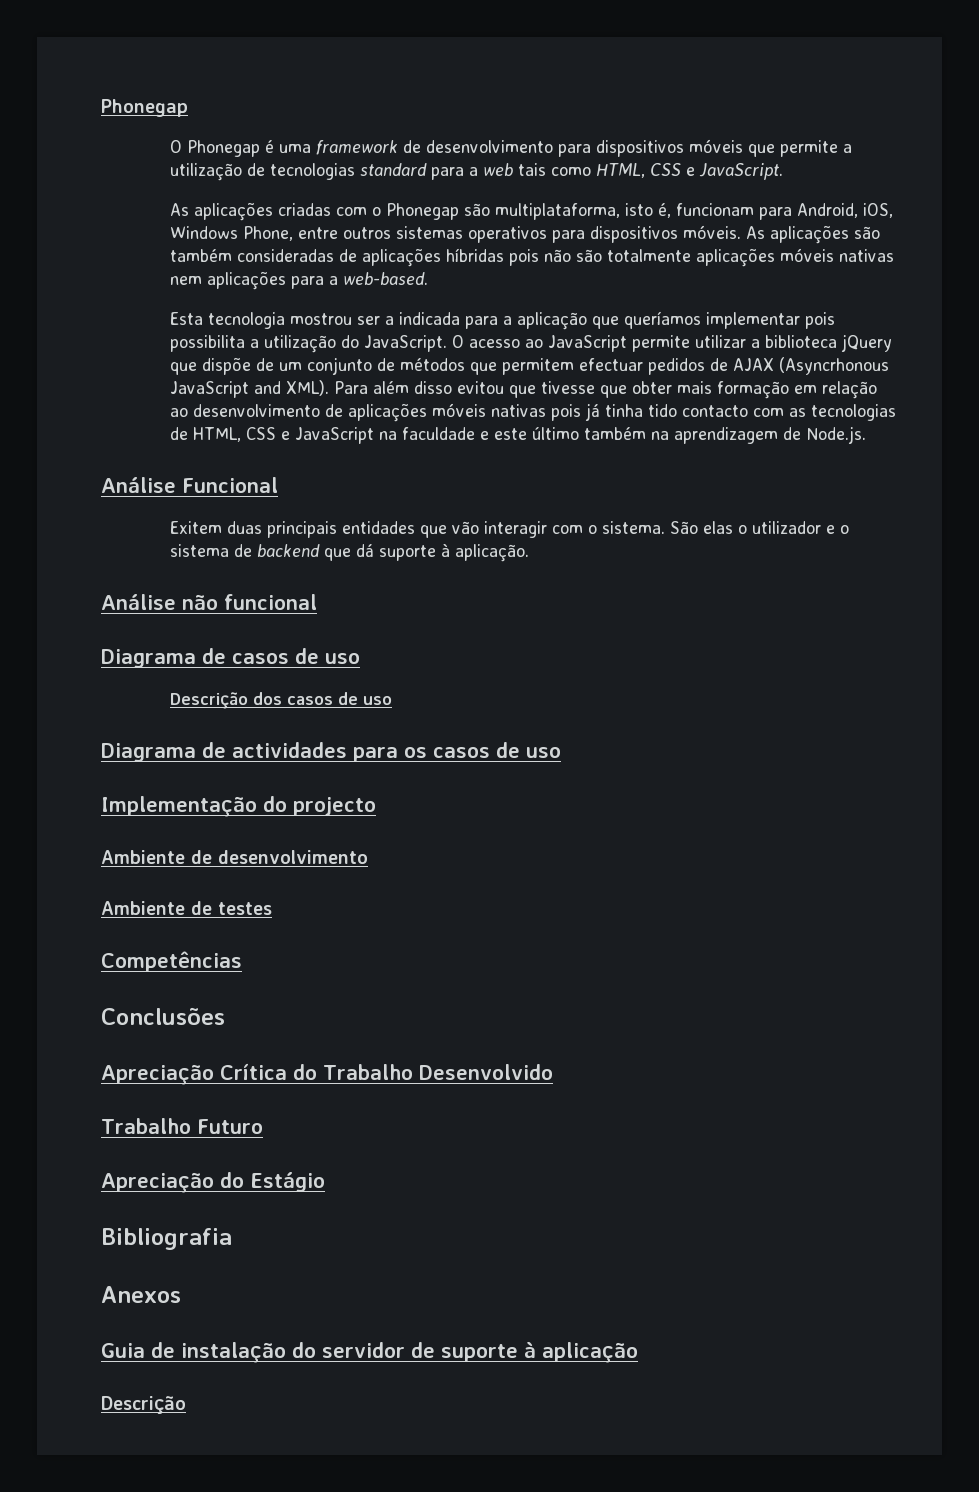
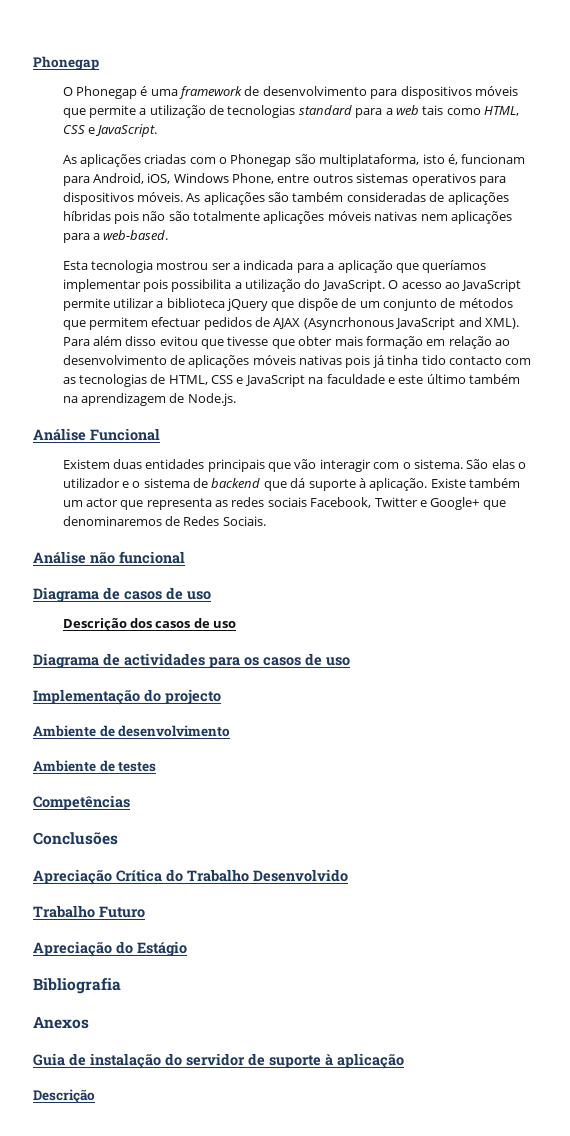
- Exitem duas principais entidades que vão interagir com o sistema.
+ Existem duas entidades principais que vão interagir com o sistema.
+ Existe também um actor que representa as redes sociais Facebook, Twitter e Google+ que denominaremos de Redes Sociais.

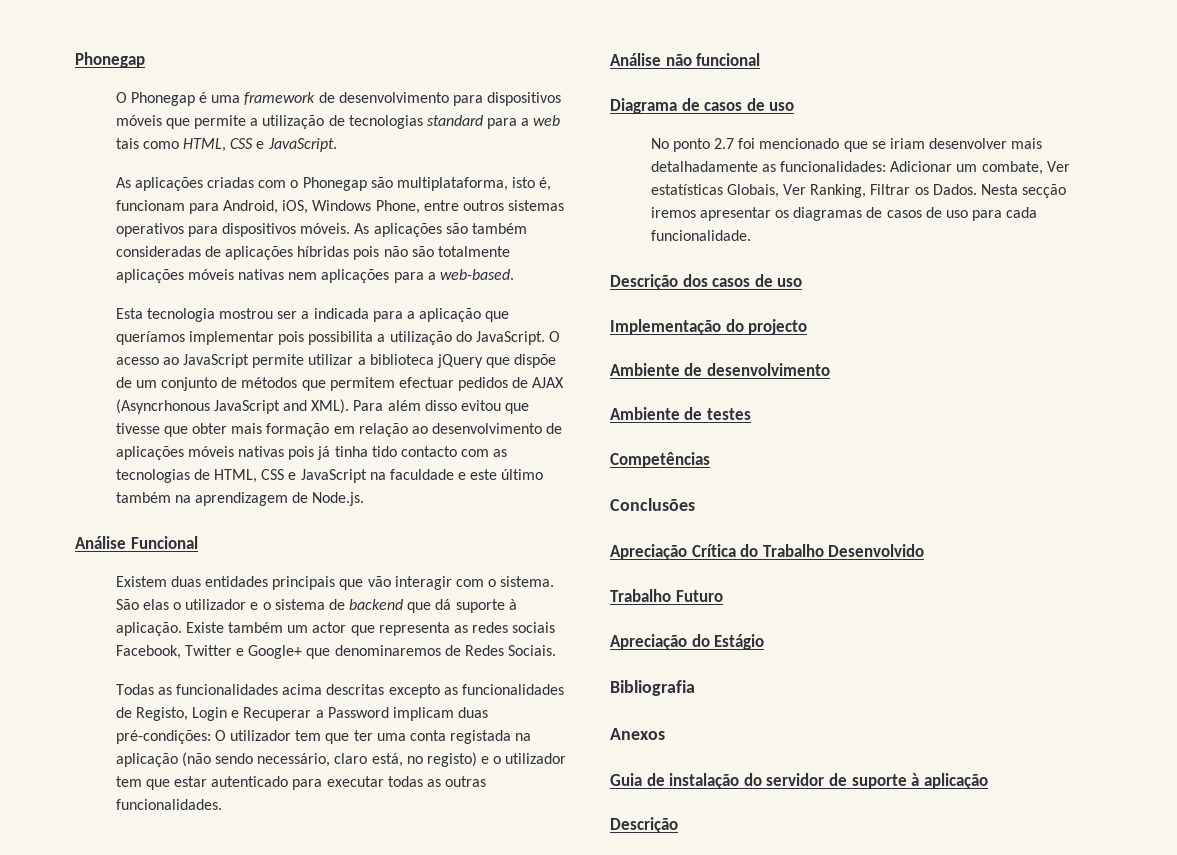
+ Todas as funcionalidades acima descritas excepto as funcionalidades de Registo, Login e Recuperar a Password implicam duas pré-condições: O utilizador tem que ter uma conta registada na aplicação (não sendo necessário, claro está, no registo) e o utilizador tem que estar autenticado para executar todas as outras funcionalidades.
+ No ponto 2.7 foi mencionado que se iriam desenvolver mais detalhadamente as funcionalidades: Adicionar um combate, Ver estatísticas Globais, Ver Ranking, Filtrar os Dados. Nesta secção iremos apresentar os diagramas de casos de uso para cada funcionalidade.
  Descrição dos casos de uso
- Diagrama de actividades para os casos de uso

